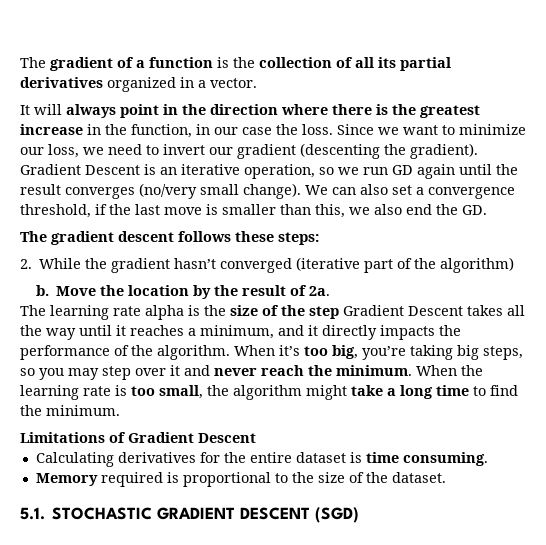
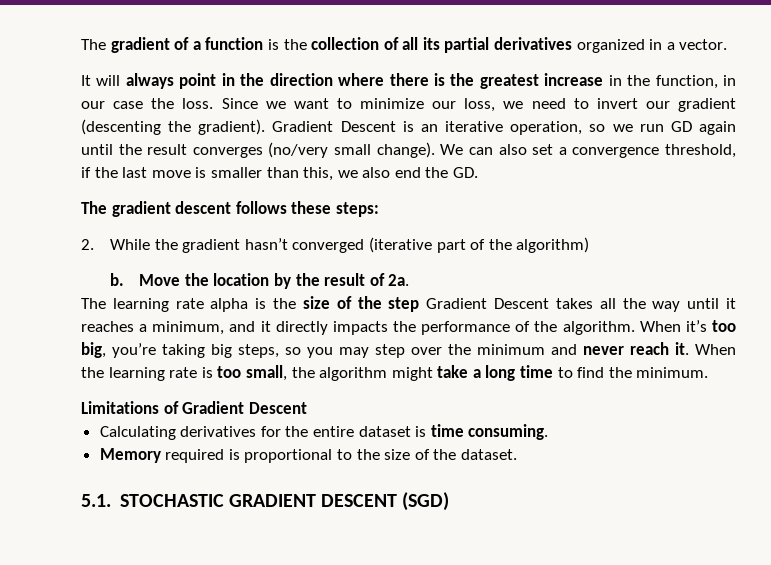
- When it’s too big, you’re taking big steps, so you may step over it and never reach the minimum.
+ When it’s too big, you’re taking big steps, so you may step over the minimum and never reach it.

